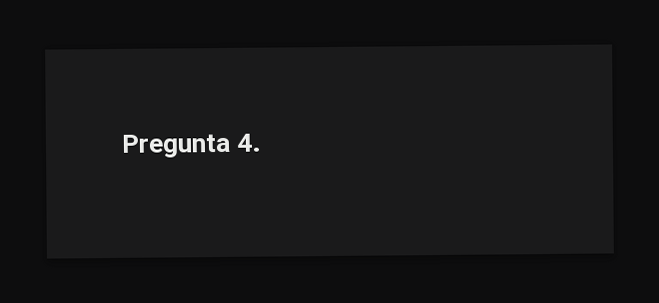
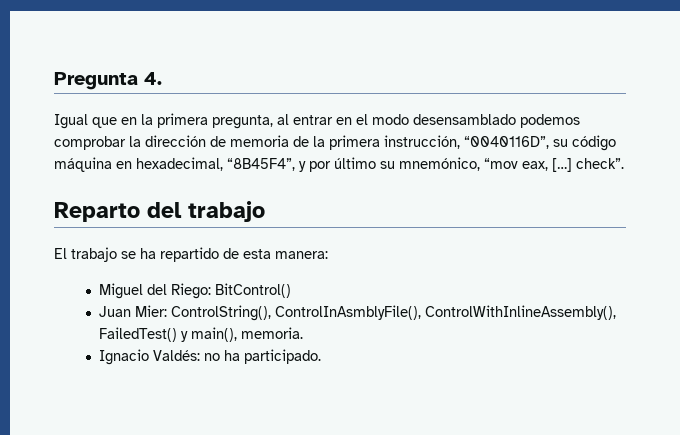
+ Igual que en la primera pregunta, al entrar en el modo desensamblado podemos comprobar la dirección de memoria de la primera instrucción, “0040116D”, su código máquina en hexadecimal, “8B45F4”, y por último su mnemónico, “mov eax, […] check”.
+ Reparto del trabajo
+ El trabajo se ha repartido de esta manera:
+ Miguel del Riego: BitControl()
+ Juan Mier: ControlString(), ControlInAsmblyFile(), ControlWithInlineAssembly(), FailedTest() y main(), memoria.
+ Ignacio Valdés: no ha participado.

